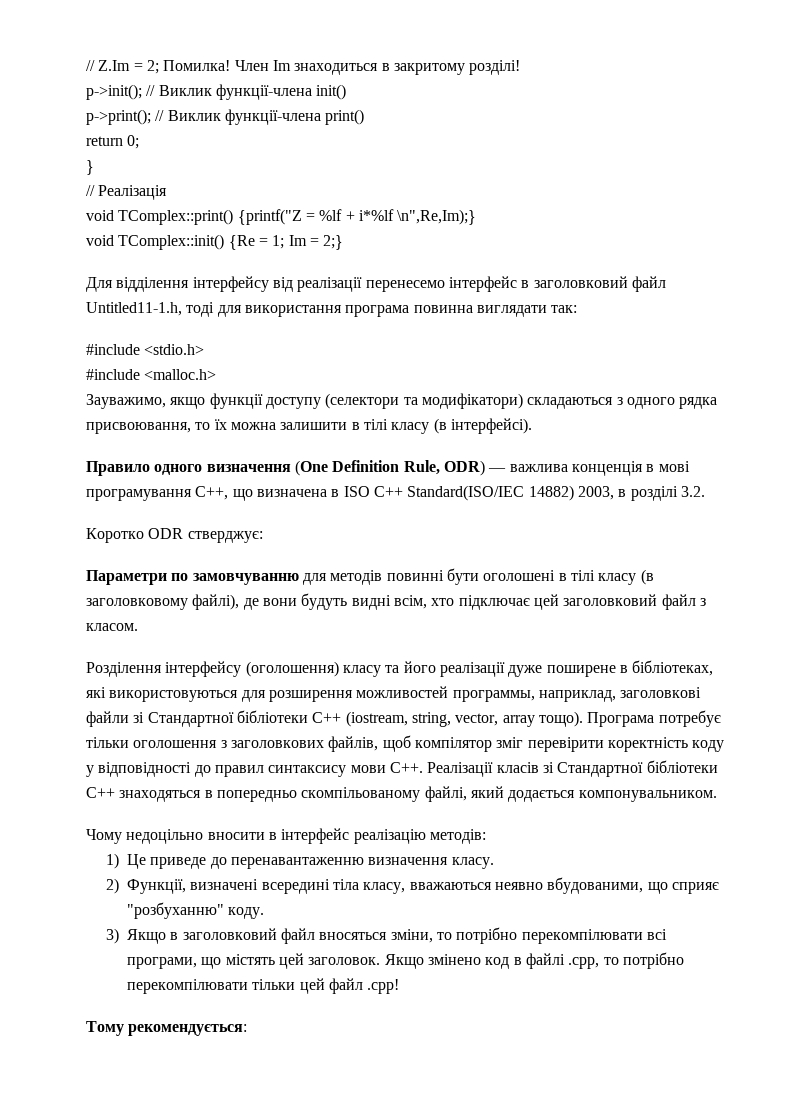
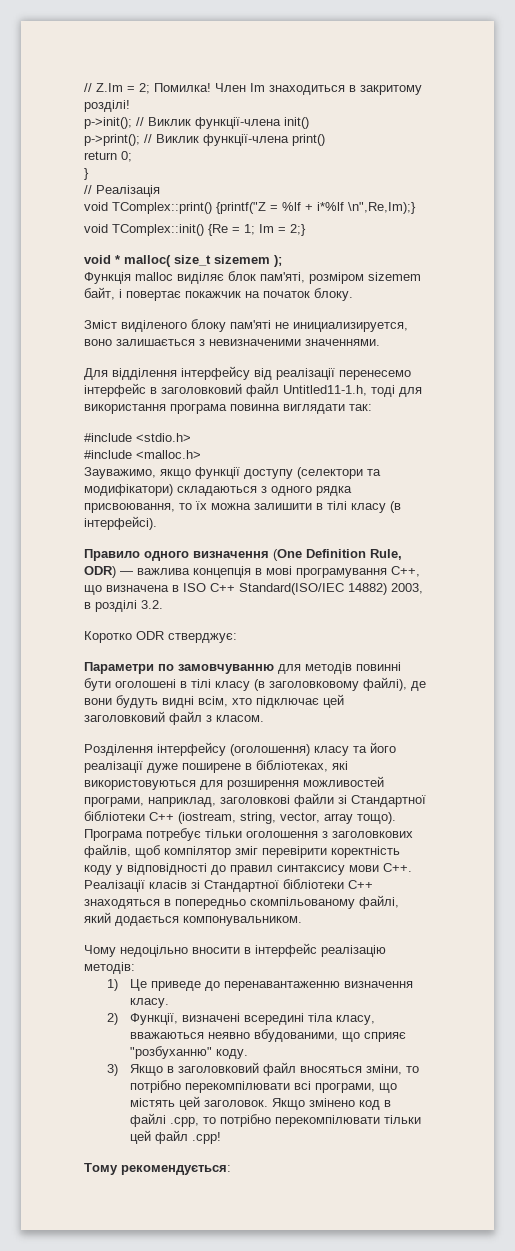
+ void * malloc( size_t sizemem );
+ Функція malloc виділяє блок пам'яті, розміром sizemem байт, і повертає покажчик на початок блоку.
+ Зміст виділеного блоку пам'яті не инициализируется, воно залишається з невизначеними значеннями.
- Правило одного визначення (One Definition Rule, ODR) — важлива конценція в мові програмування C++, що визначена в ISO C++ Standard(ISO/IEC 14882) 2003, в розділі 3.2.
+ Правило одного визначення (One Definition Rule, ODR) — важлива концепція в мові програмування C++, що визначена в ISO C++ Standard(ISO/IEC 14882) 2003, в розділі 3.2.
- Розділення інтерфейсу (оголошення) класу та його реалізації дуже поширене в бібліотеках, які використовуються для розширення можливостей программы, наприклад, заголовкові файли зі Стандартної бібліотеки С++ (iostream, string, vector, array тощо).
+ Розділення інтерфейсу (оголошення) класу та його реалізації дуже поширене в бібліотеках, які використовуються для розширення можливостей програми, наприклад, заголовкові файли зі Стандартної бібліотеки С++ (iostream, string, vector, array тощо).

